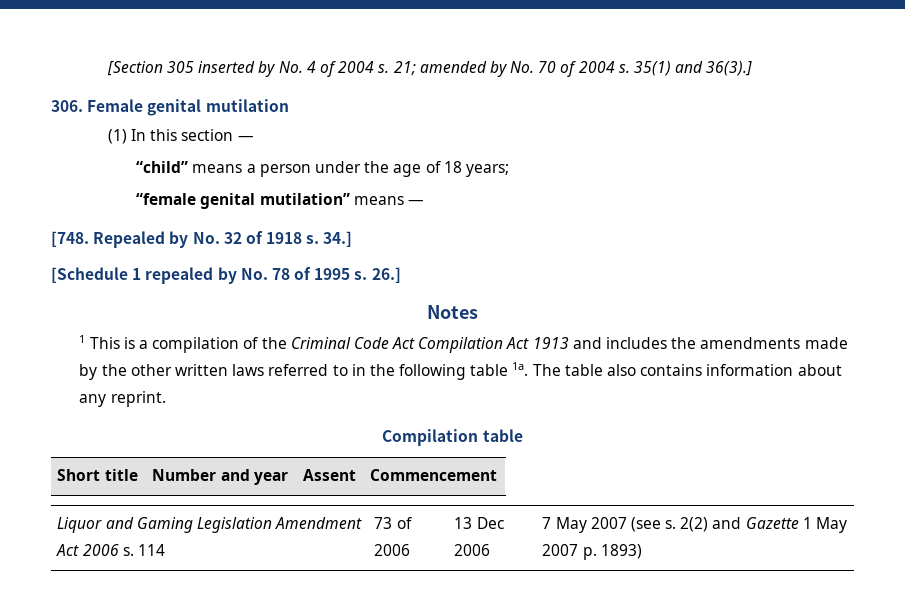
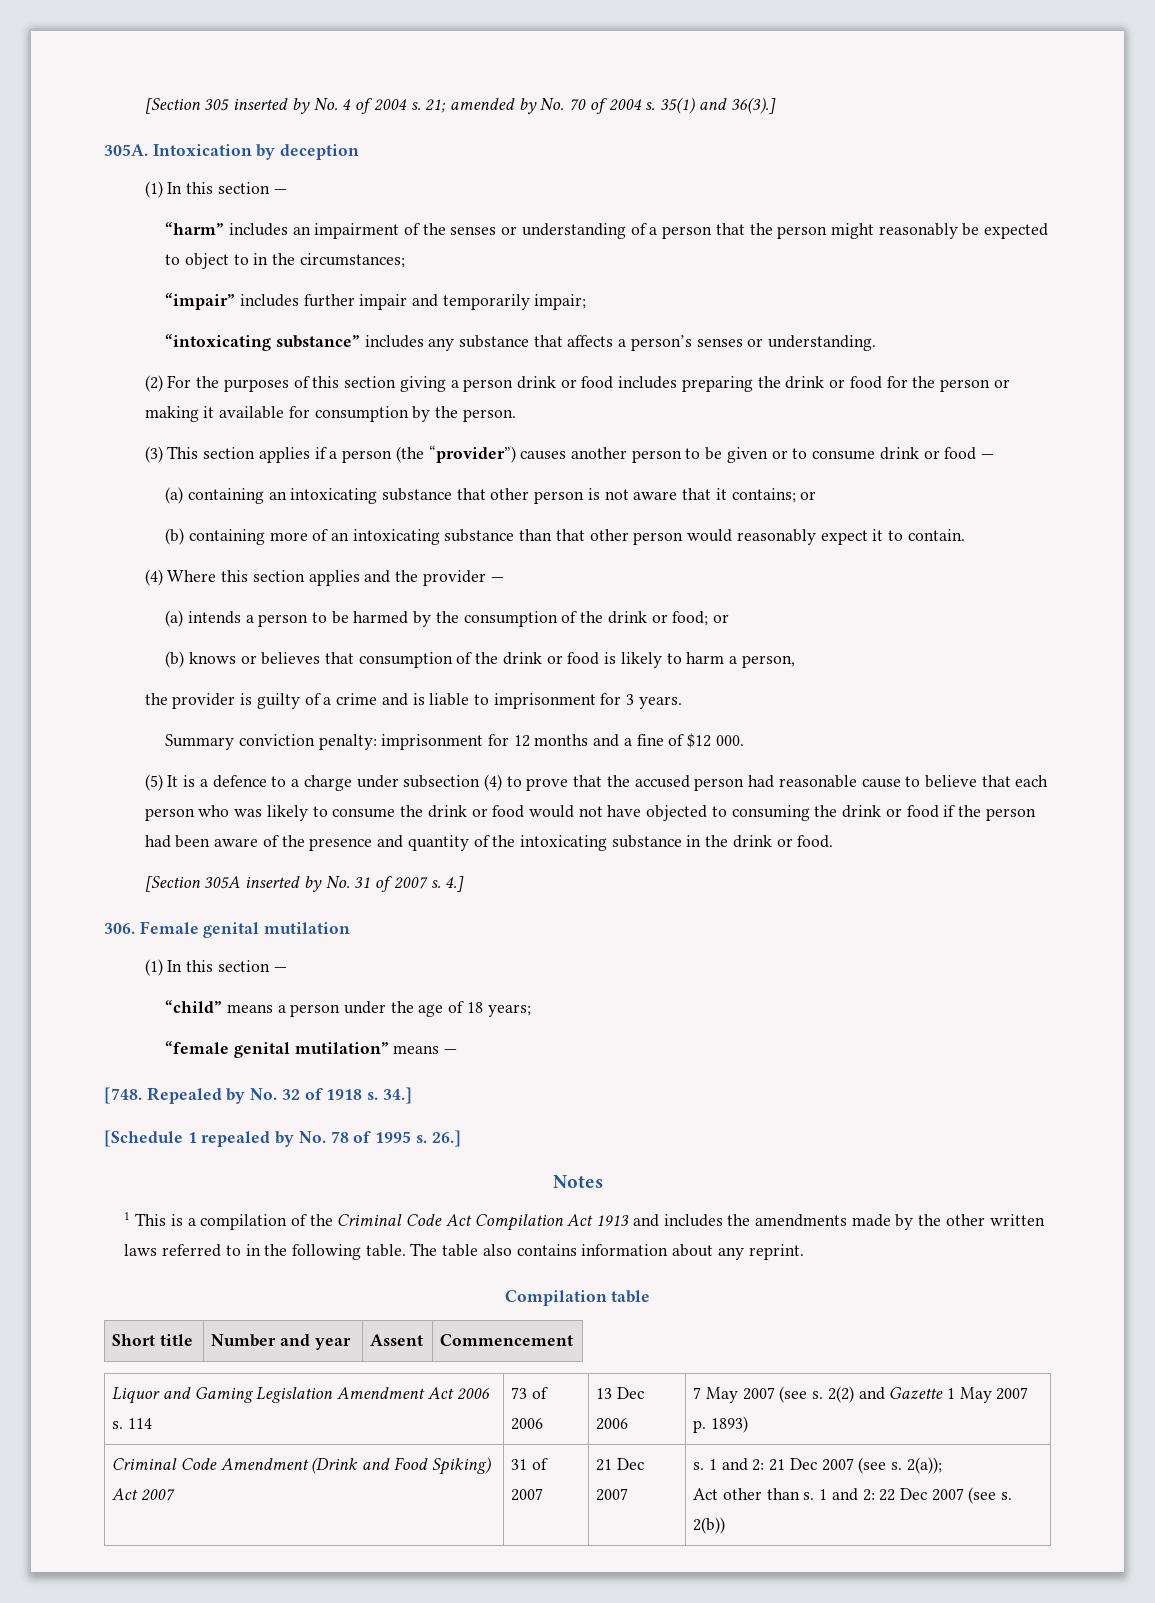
+ 305A. Intoxication by deception
+ (1) In this section —
+ “harm” includes an impairment of the senses or understanding of a person that the person might reasonably be expected to object to in the circumstances;
+ “impair” includes further impair and temporarily impair;
+ “intoxicating substance” includes any substance that affects a person’s senses or understanding.
+ (2) For the purposes of this section giving a person drink or food includes preparing the drink or food for the person or making it available for consumption by the person.
+ (3) This section applies if a person (the “provider”) causes another person to be given or to consume drink or food —
+ (a) containing an intoxicating substance that other person is not aware that it contains; or
+ (b) containing more of an intoxicating substance than that other person would reasonably expect it to contain.
+ (4) Where this section applies and the provider —
+ (a) intends a person to be harmed by the consumption of the drink or food; or
+ (b) knows or believes that consumption of the drink or food is likely to harm a person,
+ the provider is guilty of a crime and is liable to imprisonment for 3 years.
+ Summary conviction penalty: imprisonment for 12 months and a fine of $12 000.
+ (5) It is a defence to a charge under subsection (4) to prove that the accused person had reasonable cause to believe that each person who was likely to consume the drink or food would not have objected to consuming the drink or food if the person had been aware of the presence and quantity of the intoxicating substance in the drink or food.
+ [Section 305A inserted by No. 31 of 2007 s. 4.]
- 1 This is a compilation of the Criminal Code Act Compilation Act 1913 and includes the amendments made by the other written laws referred to in the following table 1a.
+ 1 This is a compilation of the Criminal Code Act Compilation Act 1913 and includes the amendments made by the other written laws referred to in the following table.
+ Criminal Code Amendment (Drink and Food Spiking) Act 2007 | 31 of 2007 | 21 Dec 2007 | s. 1 and 2: 21 Dec 2007 (see s. 2(a));
+ Act other than s. 1 and 2: 22 Dec 2007 (see s. 2(b))

